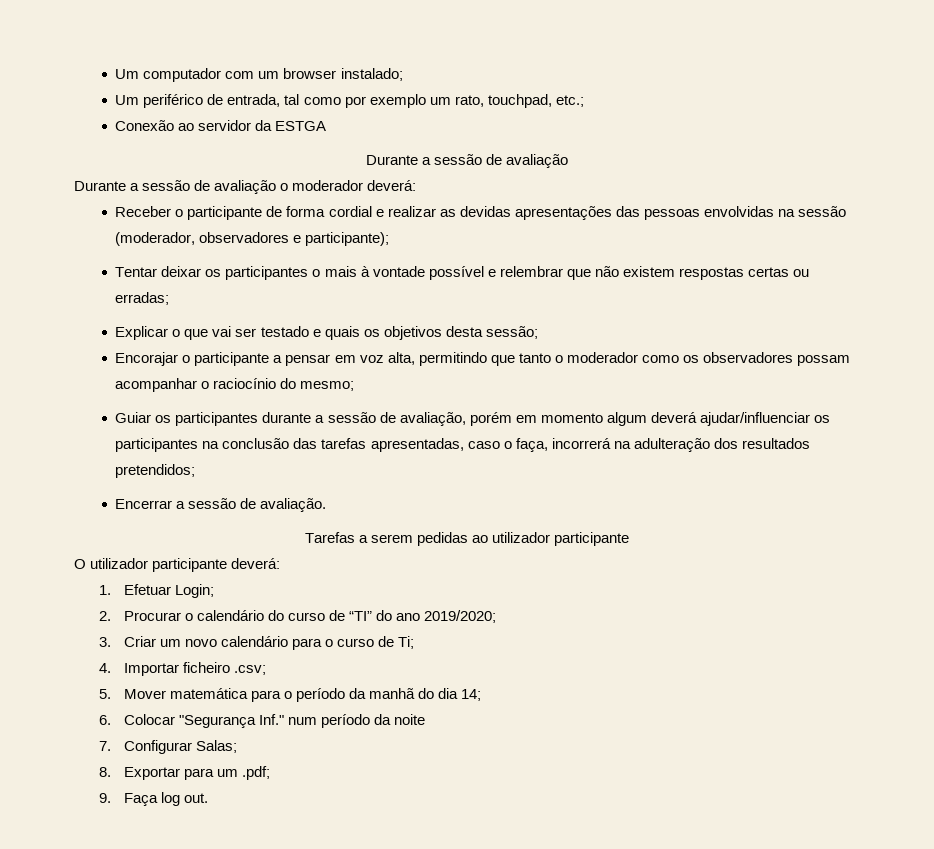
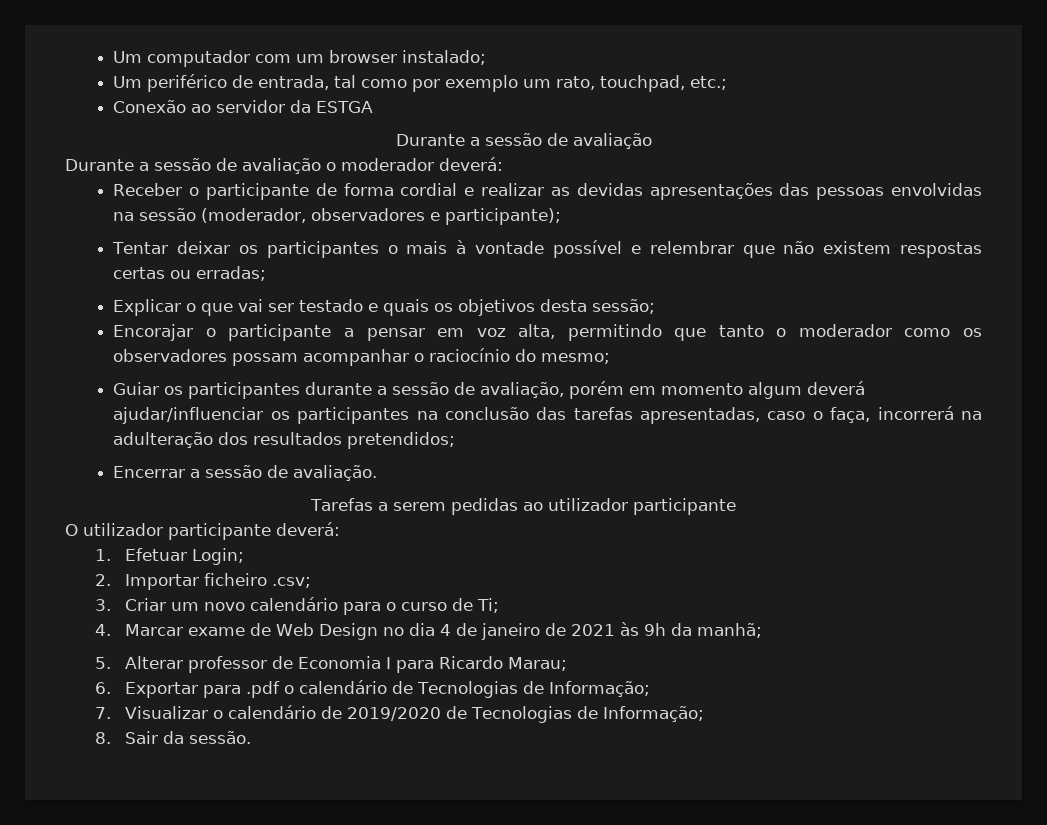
- 2. Procurar o calendário do curso de “TI” do ano 2019/2020;
+ 2. Importar ficheiro .csv;
- 4. Importar ficheiro .csv;
- 5. Mover matemática para o período da manhã do dia 14;
- 6. Colocar "Segurança Inf." num período da noite
- 7. Configurar Salas;
- 8. Exportar para um .pdf;
- 9. Faça log out.
+ 4. Marcar exame de Web Design no dia 4 de janeiro de 2021 às 9h da manhã;
+ 5. Alterar professor de Economia I para Ricardo Marau;
+ 6. Exportar para .pdf o calendário de Tecnologias de Informação;
+ 7. Visualizar o calendário de 2019/2020 de Tecnologias de Informação;
+ 8. Sair da sessão.

